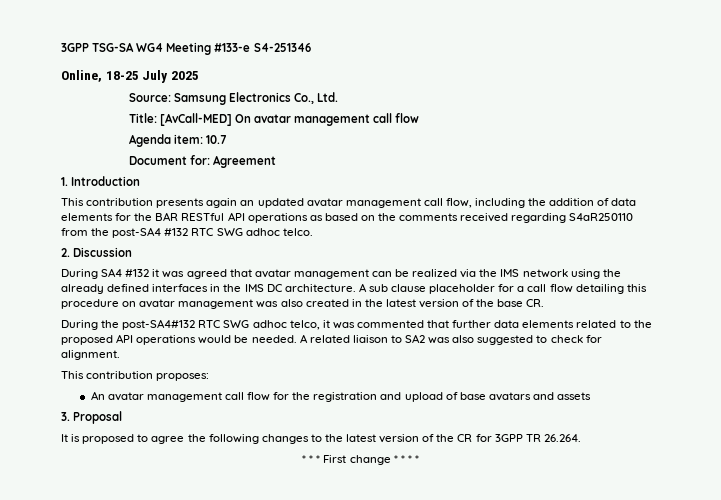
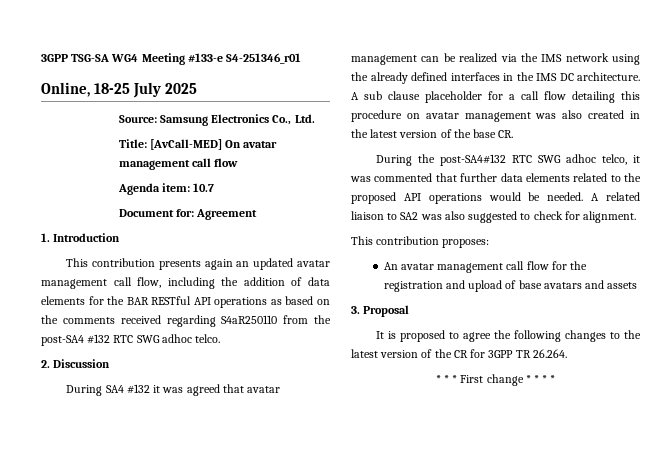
- 3GPP TSG-SA WG4 Meeting #133-e S4-251346
+ 3GPP TSG-SA WG4 Meeting #133-e S4-251346_r01

